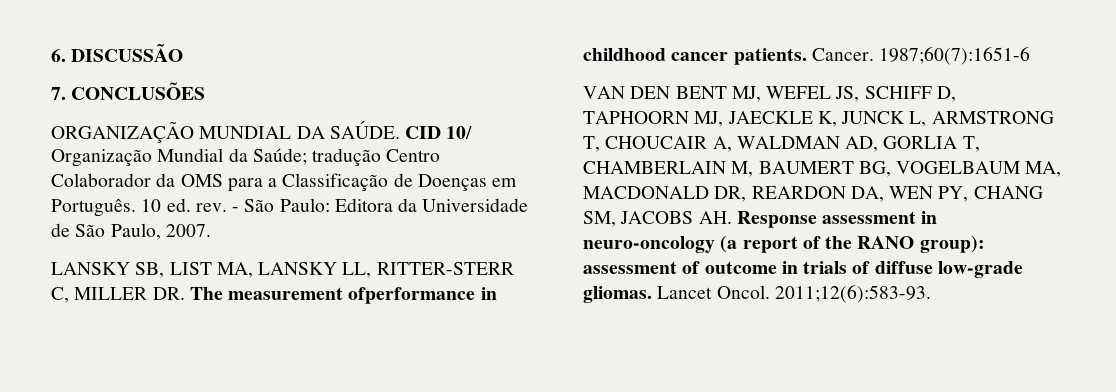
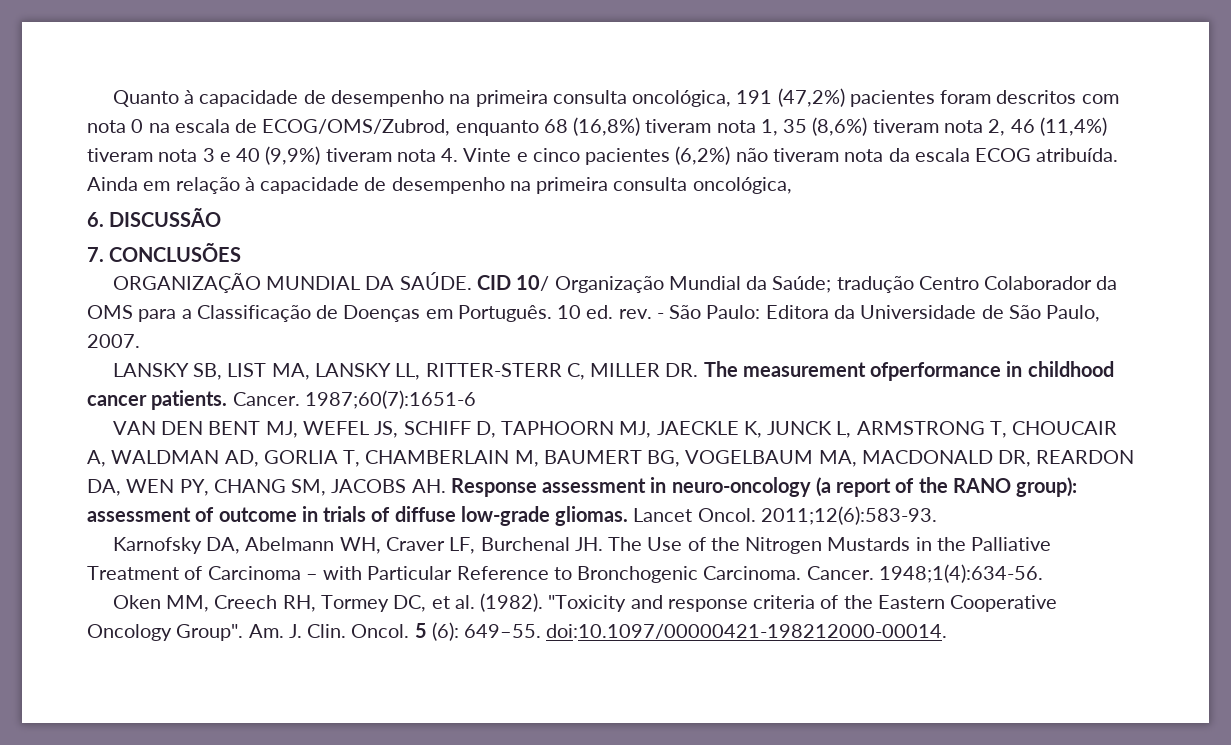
+ Quanto à capacidade de desempenho na primeira consulta oncológica, 191 (47,2%) pacientes foram descritos com nota 0 na escala de ECOG/OMS/Zubrod, enquanto 68 (16,8%) tiveram nota 1, 35 (8,6%) tiveram nota 2, 46 (11,4%) tiveram nota 3 e 40 (9,9%) tiveram nota 4. Vinte e cinco pacientes (6,2%) não tiveram nota da escala ECOG atribuída. Ainda em relação à capacidade de desempenho na primeira consulta oncológica,
+ Karnofsky DA, Abelmann WH, Craver LF, Burchenal JH. The Use of the Nitrogen Mustards in the Palliative Treatment of Carcinoma – with Particular Reference to Bronchogenic Carcinoma. Cancer. 1948;1(4):634-56.
+ Oken MM, Creech RH, Tormey DC, et al. (1982). "Toxicity and response criteria of the Eastern Cooperative Oncology Group". Am. J. Clin. Oncol. 5 (6): 649–55. doi:10.1097/00000421-198212000-00014.

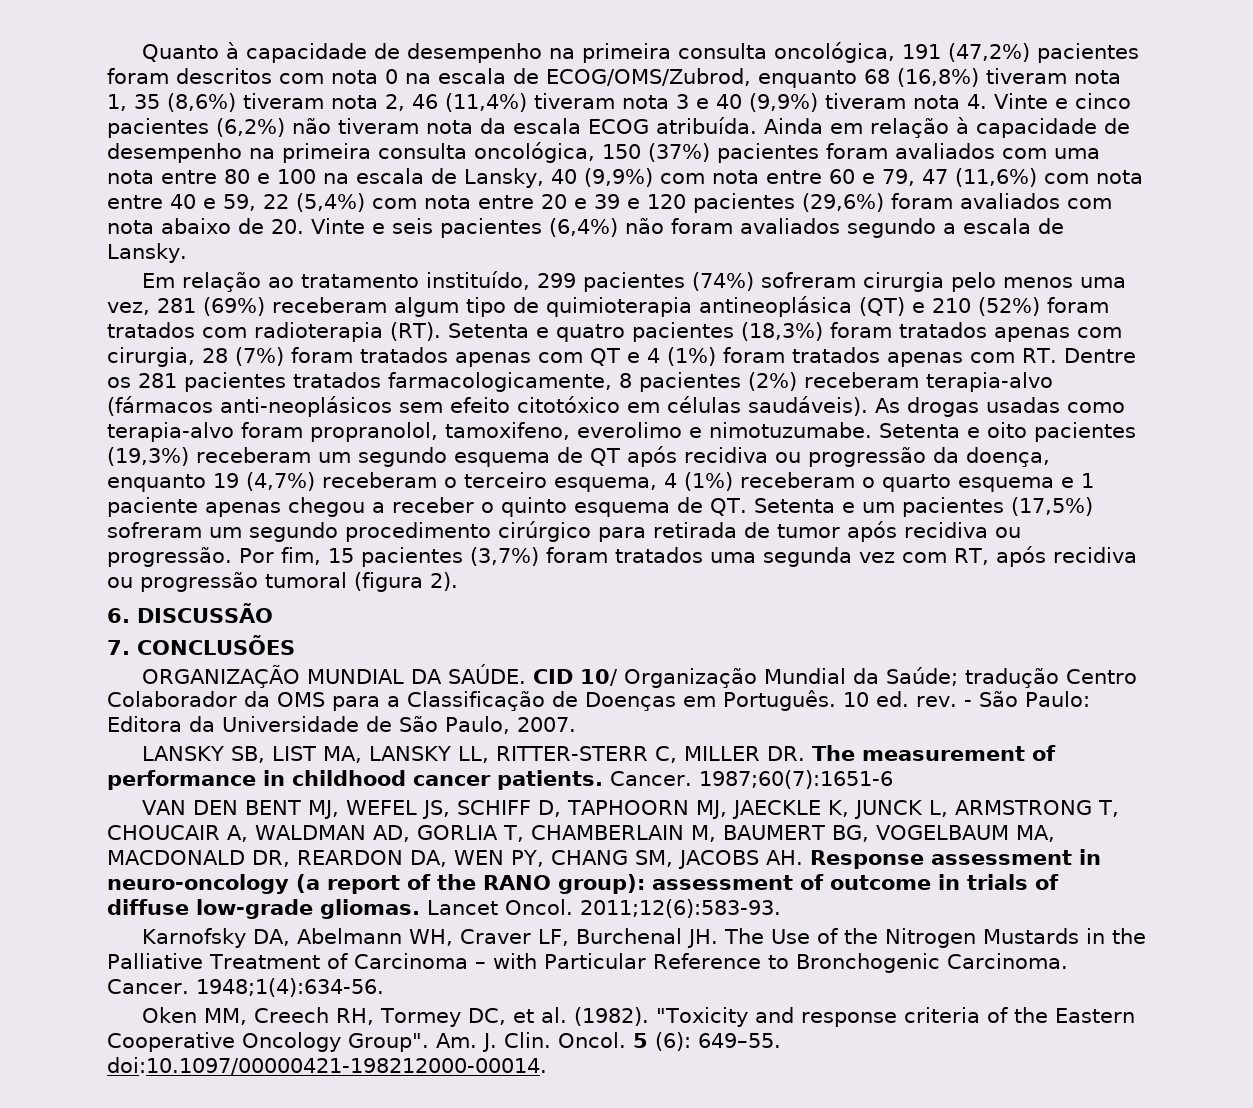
- Ainda em relação à capacidade de desempenho na primeira consulta oncológica,
+ Ainda em relação à capacidade de desempenho na primeira consulta oncológica, 150 (37%) pacientes foram avaliados com uma nota entre 80 e 100 na escala de Lansky, 40 (9,9%) com nota entre 60 e 79, 47 (11,6%) com nota entre 40 e 59, 22 (5,4%) com nota entre 20 e 39 e 120 pacientes (29,6%) foram avaliados com nota abaixo de 20. Vinte e seis pacientes (6,4%) não foram avaliados segundo a escala de Lansky.
+ Em relação ao tratamento instituído, 299 pacientes (74%) sofreram cirurgia pelo menos uma vez, 281 (69%) receberam algum tipo de quimioterapia antineoplásica (QT) e 210 (52%) foram tratados com radioterapia (RT). Setenta e quatro pacientes (18,3%) foram tratados apenas com cirurgia, 28 (7%) foram tratados apenas com QT e 4 (1%) foram tratados apenas com RT. Dentre os 281 pacientes tratados farmacologicamente, 8 pacientes (2%) receberam terapia-alvo (fármacos anti-neoplásicos sem efeito citotóxico em células saudáveis). As drogas usadas como terapia-alvo foram propranolol, tamoxifeno, everolimo e nimotuzumabe. Setenta e oito pacientes (19,3%) receberam um segundo esquema de QT após recidiva ou progressão da doença, enquanto 19 (4,7%) receberam o terceiro esquema, 4 (1%) receberam o quarto esquema e 1 paciente apenas chegou a receber o quinto esquema de QT. Setenta e um pacientes (17,5%) sofreram um segundo procedimento cirúrgico para retirada de tumor após recidiva ou progressão. Por fim, 15 pacientes (3,7%) foram tratados uma segunda vez com RT, após recidiva ou progressão tumoral (figura 2).
- LANSKY SB, LIST MA, LANSKY LL, RITTER-STERR C, MILLER DR. The measurement ofperformance in childhood cancer patients.
+ LANSKY SB, LIST MA, LANSKY LL, RITTER-STERR C, MILLER DR. The measurement of performance in childhood cancer patients.

